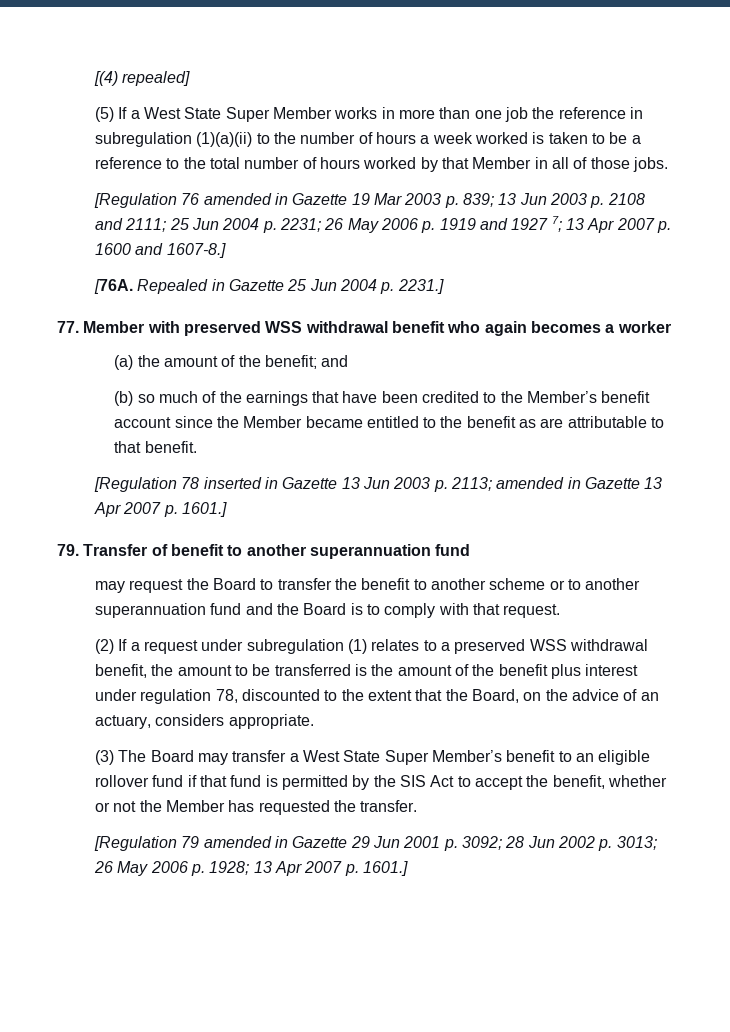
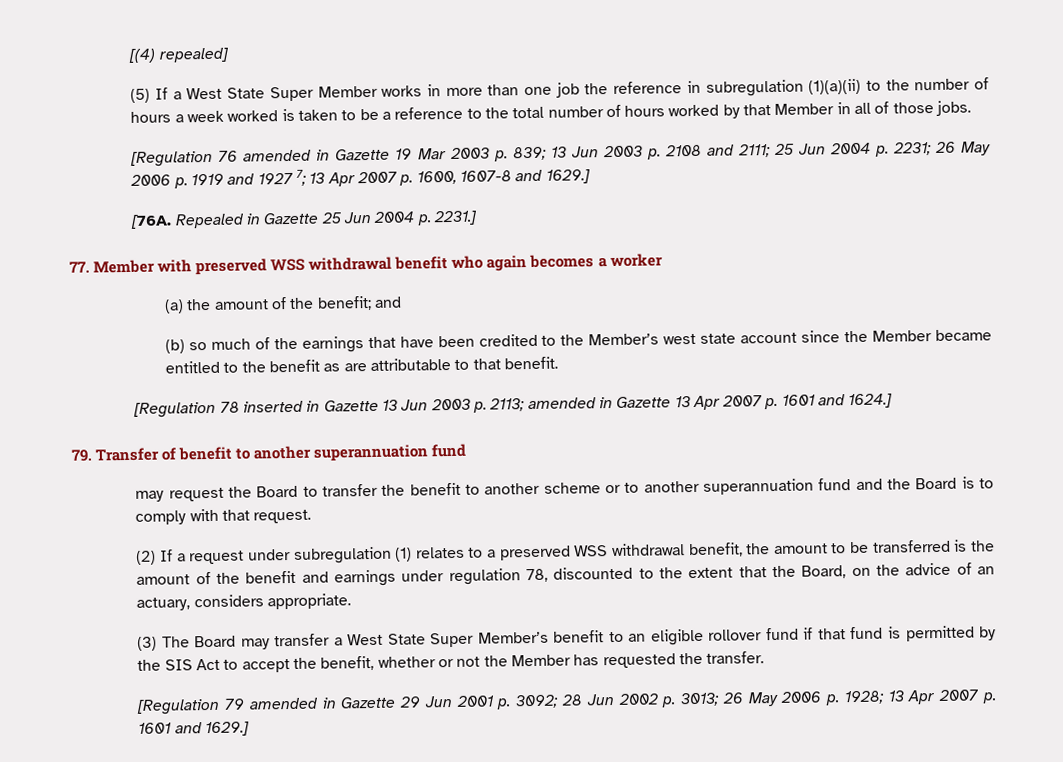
- [Regulation 76 amended in Gazette 19 Mar 2003 p. 839; 13 Jun 2003 p. 2108 and 2111; 25 Jun 2004 p. 2231; 26 May 2006 p. 1919 and 1927 7; 13 Apr 2007 p. 1600 and 1607-8.]
+ [Regulation 76 amended in Gazette 19 Mar 2003 p. 839; 13 Jun 2003 p. 2108 and 2111; 25 Jun 2004 p. 2231; 26 May 2006 p. 1919 and 1927 7; 13 Apr 2007 p. 1600, 1607-8 and 1629.]
- (b) so much of the earnings that have been credited to the Member’s benefit account since the Member became entitled to the benefit as are attributable to that benefit.
+ (b) so much of the earnings that have been credited to the Member’s west state account since the Member became entitled to the benefit as are attributable to that benefit.
- [Regulation 78 inserted in Gazette 13 Jun 2003 p. 2113; amended in Gazette 13 Apr 2007 p. 1601.]
+ [Regulation 78 inserted in Gazette 13 Jun 2003 p. 2113; amended in Gazette 13 Apr 2007 p. 1601 and 1624.]
- (2) If a request under subregulation (1) relates to a preserved WSS withdrawal benefit, the amount to be transferred is the amount of the benefit plus interest under regulation 78, discounted to the extent that the Board, on the advice of an actuary, considers appropriate.
+ (2) If a request under subregulation (1) relates to a preserved WSS withdrawal benefit, the amount to be transferred is the amount of the benefit and earnings under regulation 78, discounted to the extent that the Board, on the advice of an actuary, considers appropriate.
- [Regulation 79 amended in Gazette 29 Jun 2001 p. 3092; 28 Jun 2002 p. 3013; 26 May 2006 p. 1928; 13 Apr 2007 p. 1601.]
+ [Regulation 79 amended in Gazette 29 Jun 2001 p. 3092; 28 Jun 2002 p. 3013; 26 May 2006 p. 1928; 13 Apr 2007 p. 1601 and 1629.]

